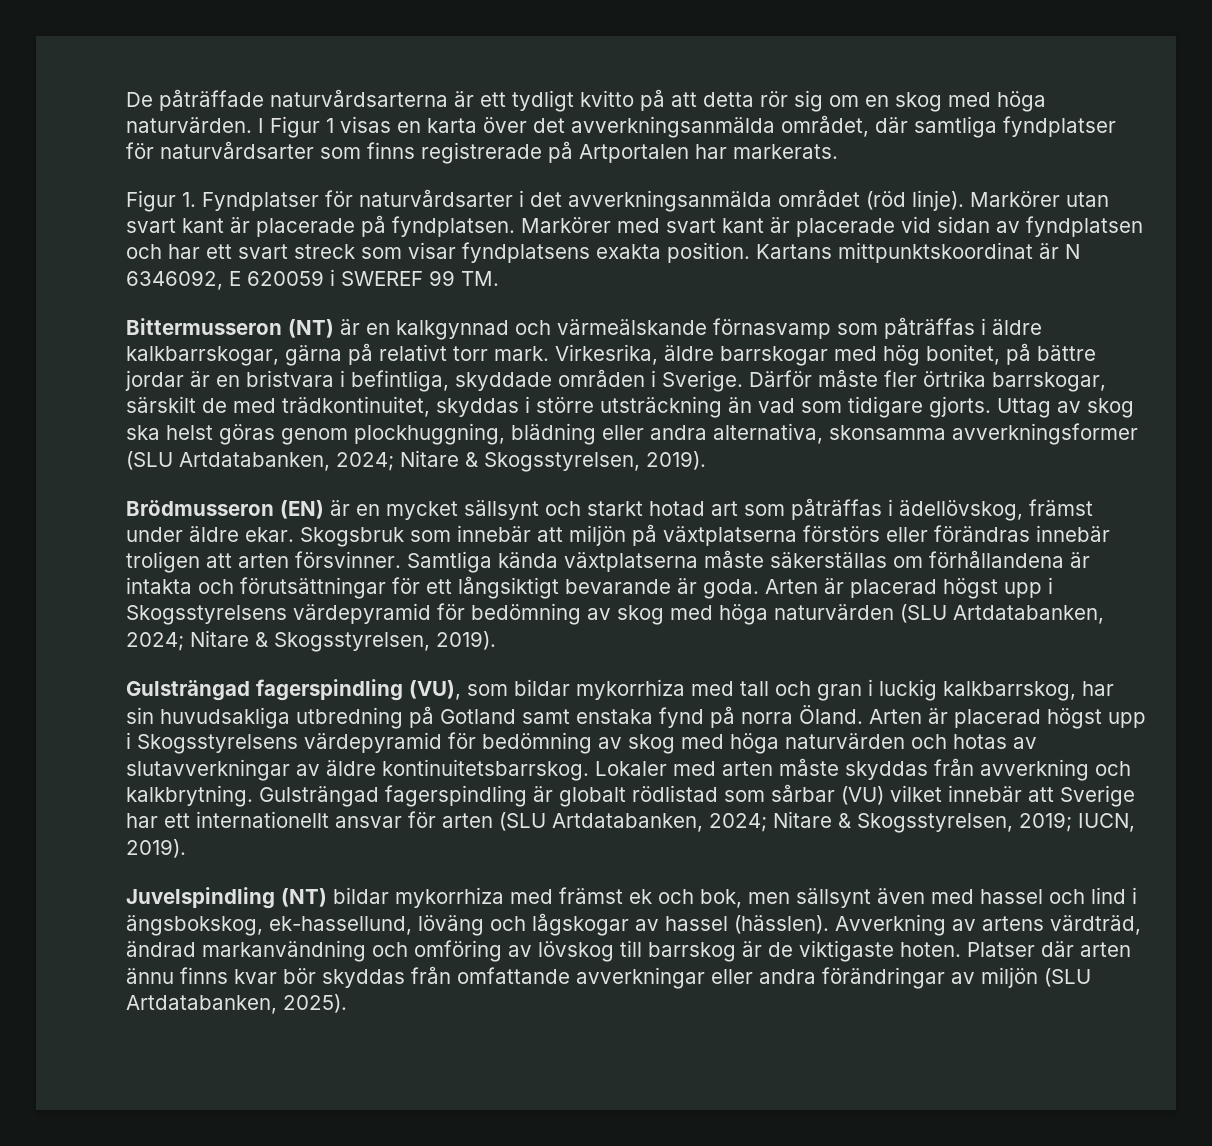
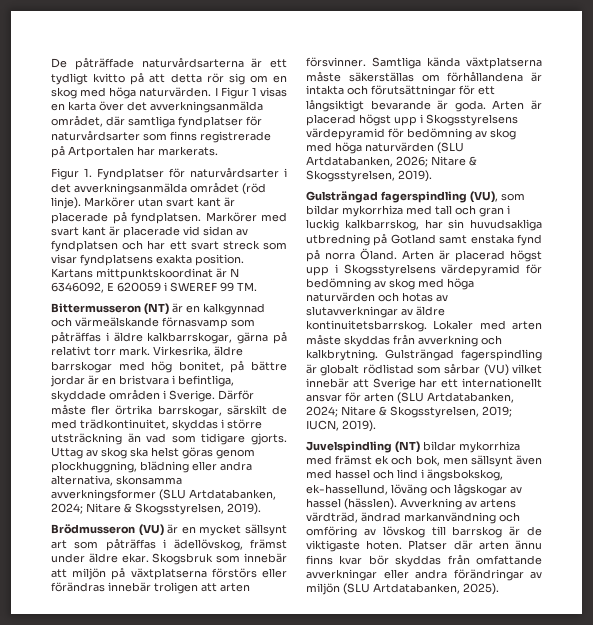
- Brödmusseron (EN) är en mycket sällsynt och starkt hotad art som påträffas i ädellövskog, främst under äldre ekar.
+ Brödmusseron (VU) är en mycket sällsynt art som påträffas i ädellövskog, främst under äldre ekar.
- Arten är placerad högst upp i Skogsstyrelsens värdepyramid för bedömning av skog med höga naturvärden (SLU Artdatabanken, 2024; Nitare & Skogsstyrelsen, 2019).
+ Arten är placerad högst upp i Skogsstyrelsens värdepyramid för bedömning av skog med höga naturvärden (SLU Artdatabanken, 2026; Nitare & Skogsstyrelsen, 2019).

